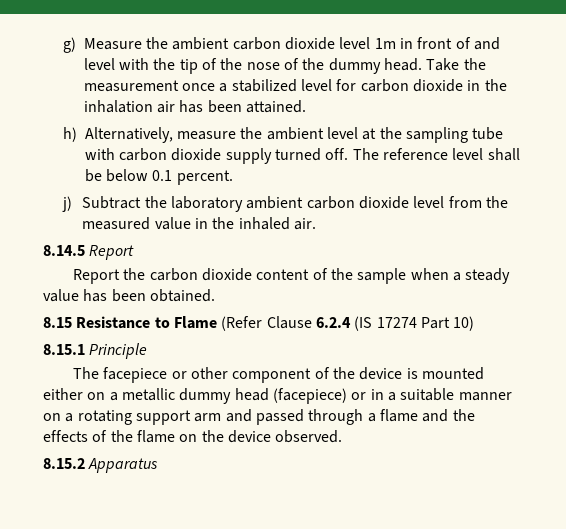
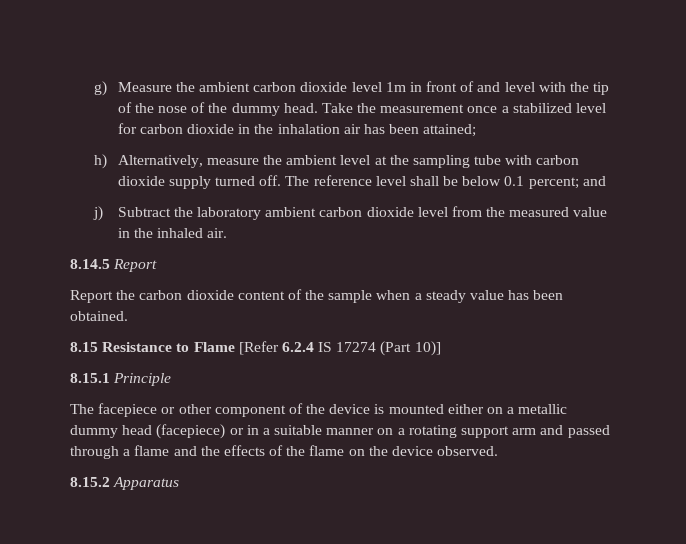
- Take the measurement once a stabilized level for carbon dioxide in the inhalation air has been attained.
+ Take the measurement once a stabilized level for carbon dioxide in the inhalation air has been attained;
- The reference level shall be below 0.1 percent.
+ The reference level shall be below 0.1 percent; and
- 8.15 Resistance to Flame (Refer Clause 6.2.4 (IS 17274 Part 10)
+ 8.15 Resistance to Flame [Refer 6.2.4 IS 17274 (Part 10)]

